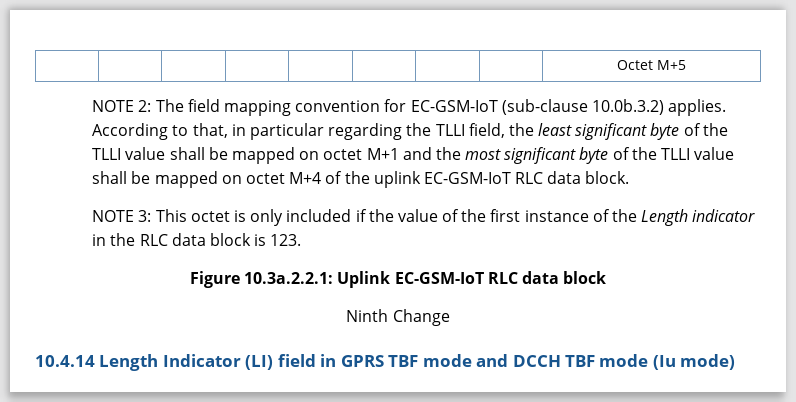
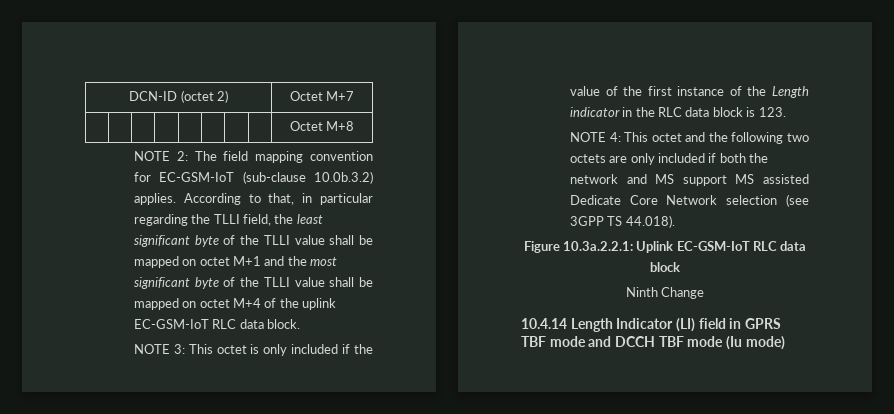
- | | | | | | | | Octet M+5
+ DCN-ID (octet 2) | Octet M+7
+ | | | | | | | | Octet M+8
+ NOTE 4: This octet and the following two octets are only included if both the network and MS support MS assisted Dedicate Core Network selection (see 3GPP TS 44.018).

